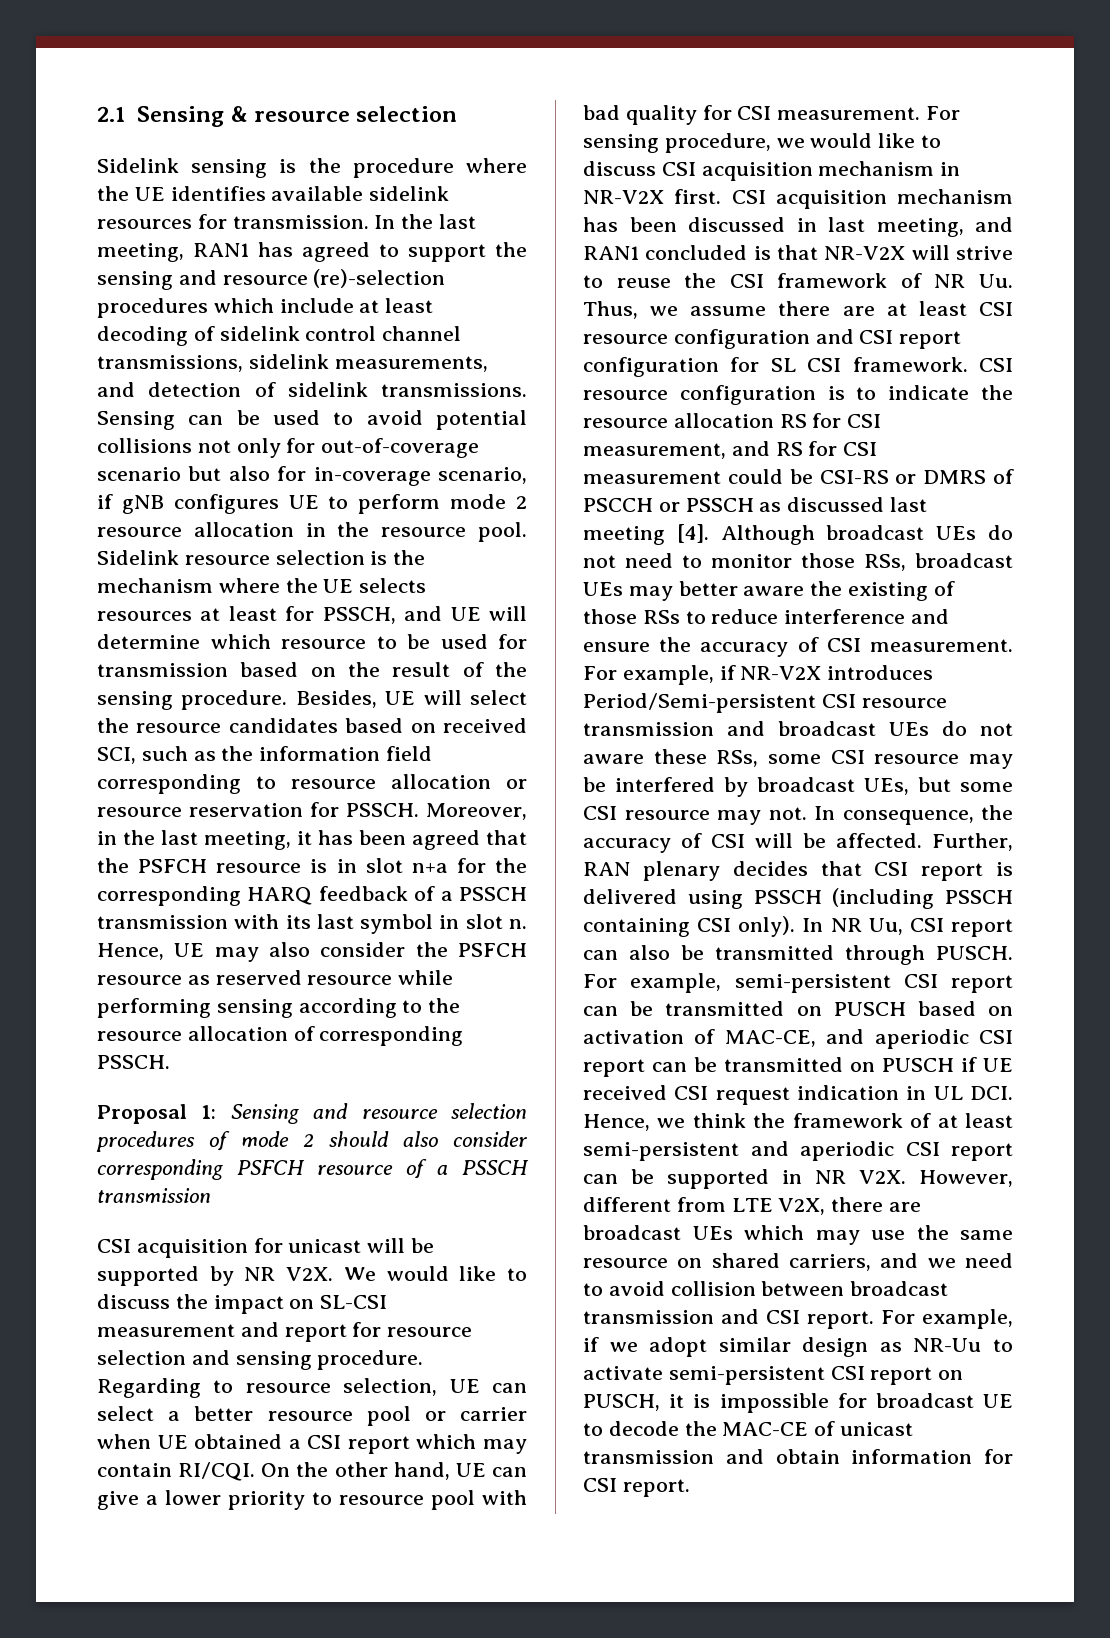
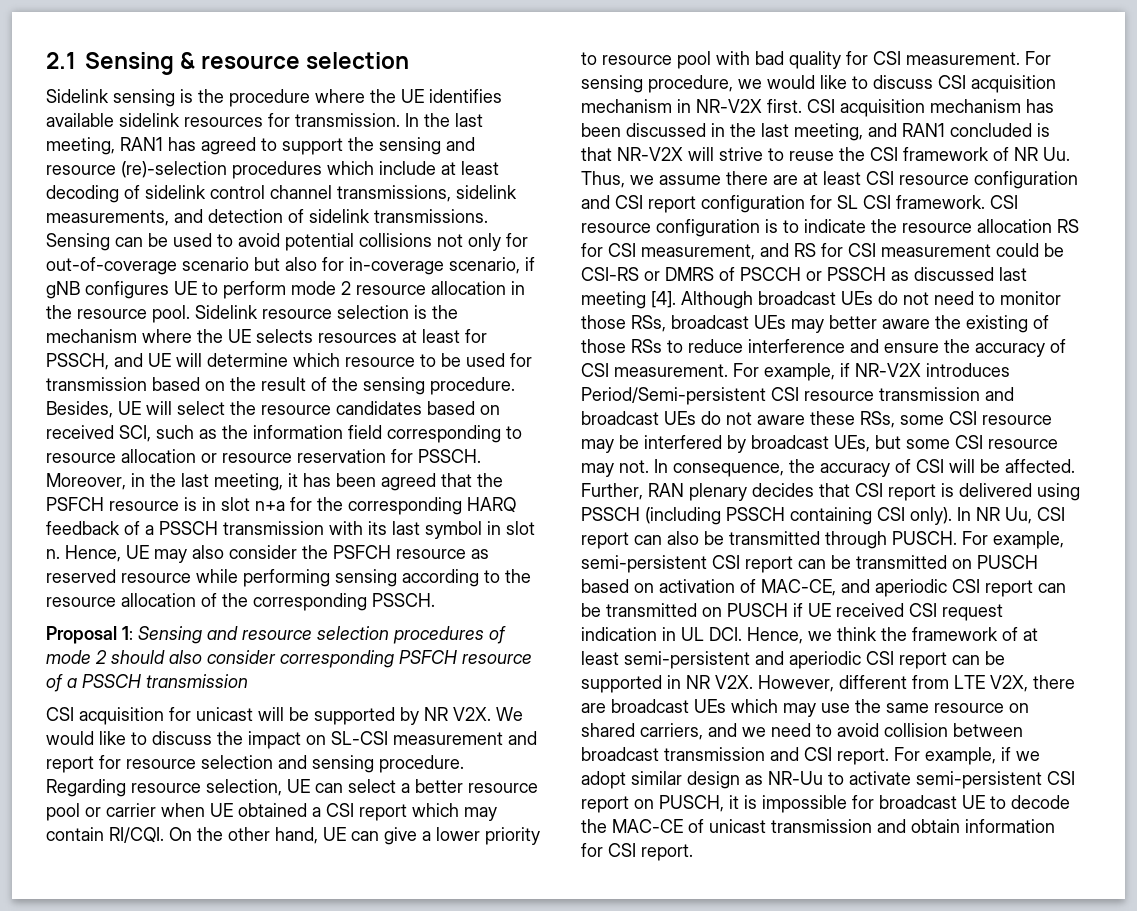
- Hence, UE may also consider the PSFCH resource as reserved resource while performing sensing according to the resource allocation of corresponding PSSCH.
+ Hence, UE may also consider the PSFCH resource as reserved resource while performing sensing according to the resource allocation of the corresponding PSSCH.
- Regarding to resource selection, UE can select a better resource pool or carrier when UE obtained a CSI report which may contain RI/CQI.
+ Regarding resource selection, UE can select a better resource pool or carrier when UE obtained a CSI report which may contain RI/CQI.
- CSI acquisition mechanism has been discussed in last meeting, and RAN1 concluded is that NR-V2X will strive to reuse the CSI framework of NR Uu. Thus, we assume there are at least CSI resource configuration and CSI report configuration for SL CSI framework.
+ CSI acquisition mechanism has been discussed in the last meeting, and RAN1 concluded is that NR-V2X will strive to reuse the CSI framework of NR Uu. Thus, we assume there are at least CSI resource configuration and CSI report configuration for SL CSI framework.

